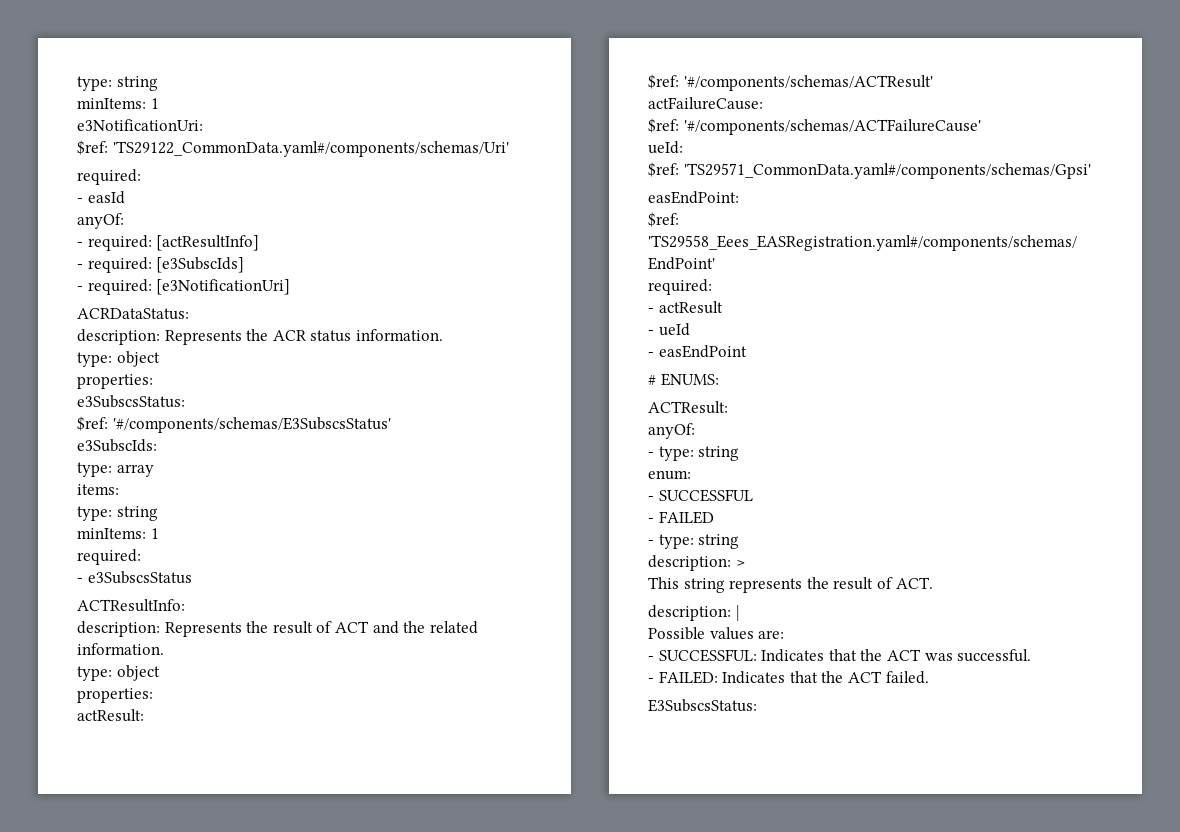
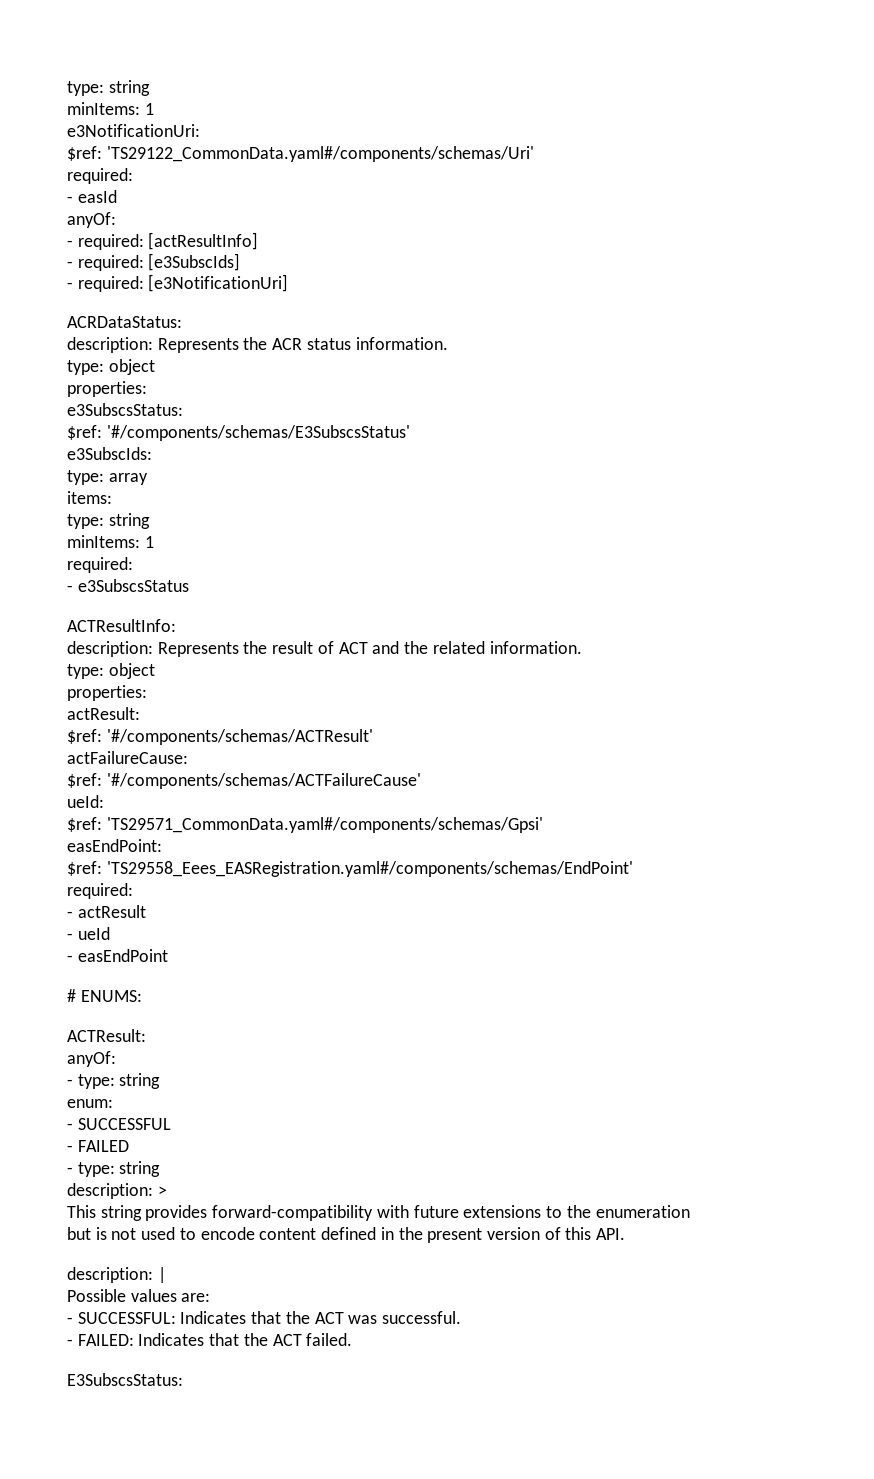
- This string represents the result of ACT.
+ This string provides forward-compatibility with future extensions to the enumeration
+ but is not used to encode content defined in the present version of this API.

